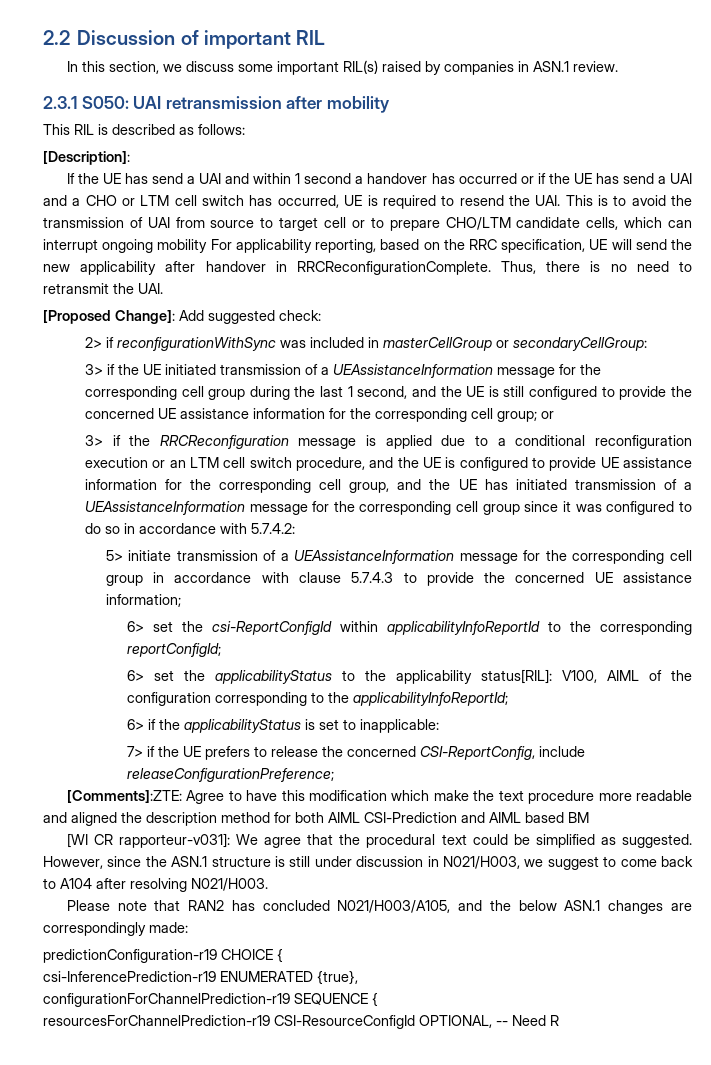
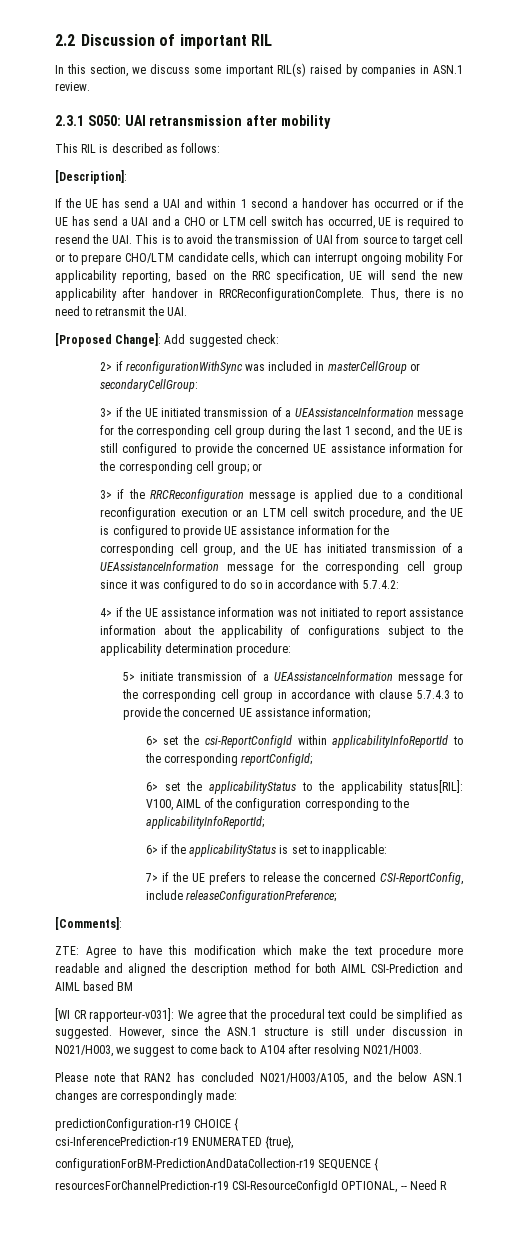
+ 4> if the UE assistance information was not initiated to report assistance information about the applicability of configurations subject to the applicability determination procedure:
- [Comments]:ZTE: Agree to have this modification which make the text procedure more readable and aligned the description method for both AIML CSI-Prediction and AIML based BM
+ [Comments]:
+ ZTE: Agree to have this modification which make the text procedure more readable and aligned the description method for both AIML CSI-Prediction and AIML based BM
- configurationForChannelPrediction-r19 SEQUENCE {
+ configurationForBM-PredictionAndDataCollection-r19 SEQUENCE {

